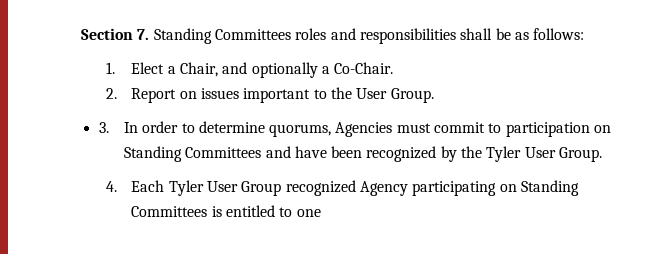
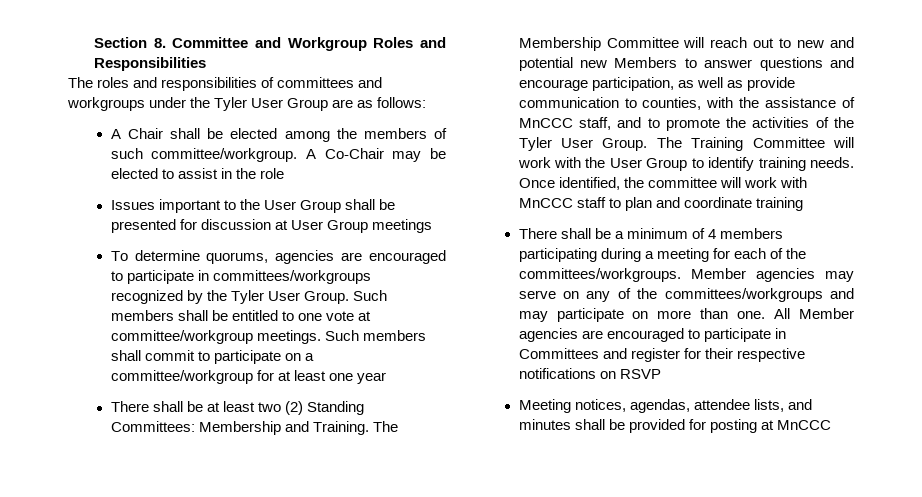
- Section 7. Standing Committees roles and responsibilities shall be as follows:
- 1. Elect a Chair, and optionally a Co-Chair.
- 2. Report on issues important to the User Group.
- 3. In order to determine quorums, Agencies must commit to participation on Standing Committees and have been recognized by the Tyler User Group.
- 4. Each Tyler User Group recognized Agency participating on Standing Committees is entitled to one
+ Section 8. Committee and Workgroup Roles and Responsibilities
+ The roles and responsibilities of committees and workgroups under the Tyler User Group are as follows:
+ A Chair shall be elected among the members of such committee/workgroup. A Co-Chair may be elected to assist in the role
+ Issues important to the User Group shall be presented for discussion at User Group meetings
+ To determine quorums, agencies are encouraged to participate in committees/workgroups recognized by the Tyler User Group. Such members shall be entitled to one vote at committee/workgroup meetings. Such members shall commit to participate on a committee/workgroup for at least one year
+ There shall be at least two (2) Standing Committees: Membership and Training. The Membership Committee will reach out to new and potential new Members to answer questions and encourage participation, as well as provide communication to counties, with the assistance of MnCCC staff, and to promote the activities of the Tyler User Group. The Training Committee will work with the User Group to identify training needs. Once identified, the committee will work with MnCCC staff to plan and coordinate training
+ There shall be a minimum of 4 members participating during a meeting for each of the committees/workgroups. Member agencies may serve on any of the committees/workgroups and may participate on more than one. All Member agencies are encouraged to participate in Committees and register for their respective notifications on RSVP
+ Meeting notices, agendas, attendee lists, and minutes shall be provided for posting at MnCCC

